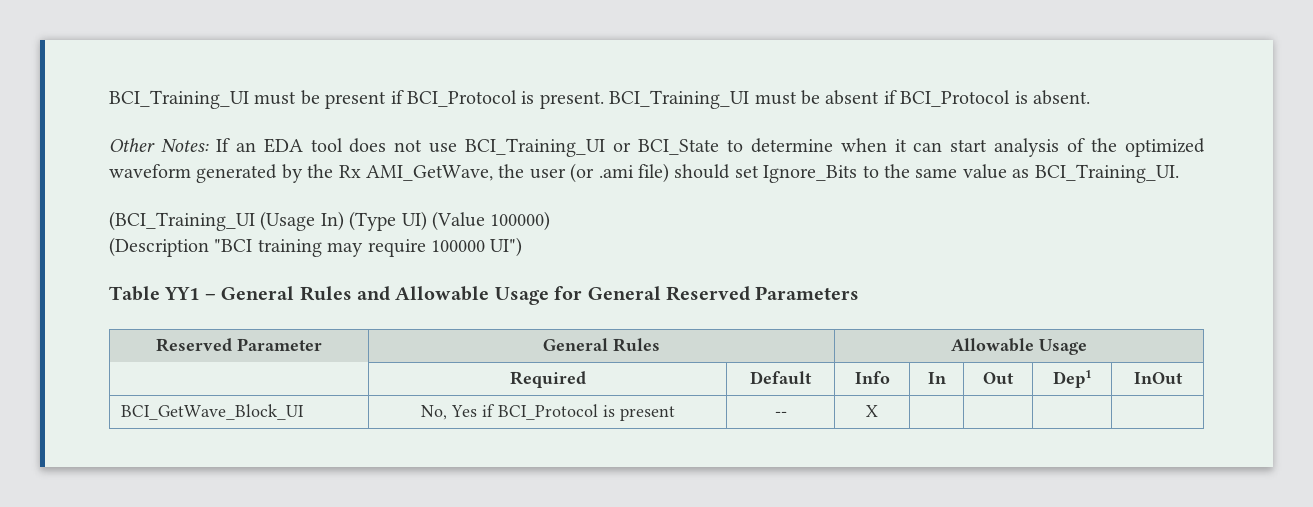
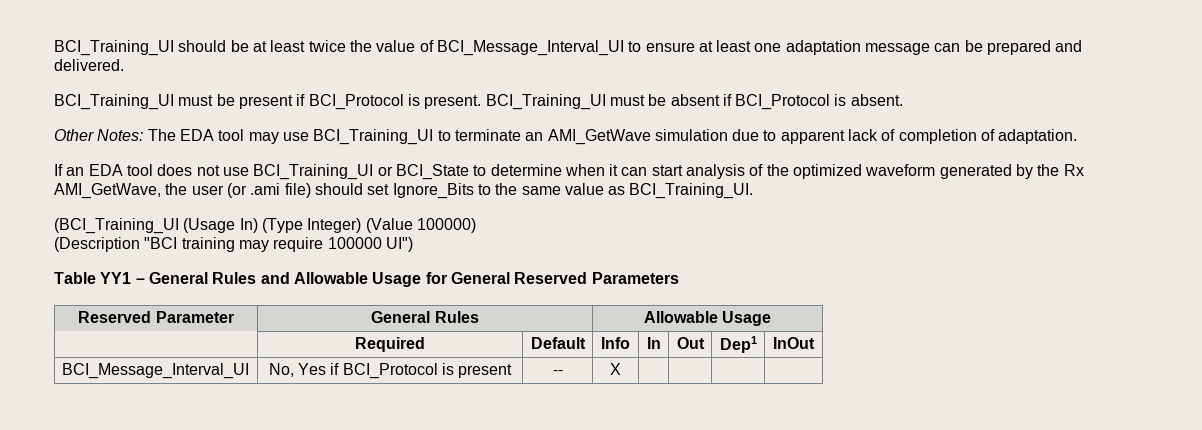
+ BCI_Training_UI should be at least twice the value of BCI_Message_Interval_UI to ensure at least one adaptation message can be prepared and delivered.
- Other Notes: If an EDA tool does not use BCI_Training_UI or BCI_State to determine when it can start analysis of the optimized waveform generated by the Rx AMI_GetWave, the user (or .ami file) should set Ignore_Bits to the same value as BCI_Training_UI.
+ Other Notes: The EDA tool may use BCI_Training_UI to terminate an AMI_GetWave simulation due to apparent lack of completion of adaptation.
+ If an EDA tool does not use BCI_Training_UI or BCI_State to determine when it can start analysis of the optimized waveform generated by the Rx AMI_GetWave, the user (or .ami file) should set Ignore_Bits to the same value as BCI_Training_UI.
- (BCI_Training_UI (Usage In) (Type UI) (Value 100000)
+ (BCI_Training_UI (Usage In) (Type Integer) (Value 100000)
- BCI_GetWave_Block_UI | No, Yes if BCI_Protocol is present | -- | X | | | |
+ BCI_Message_Interval_UI | No, Yes if BCI_Protocol is present | -- | X | | | |

